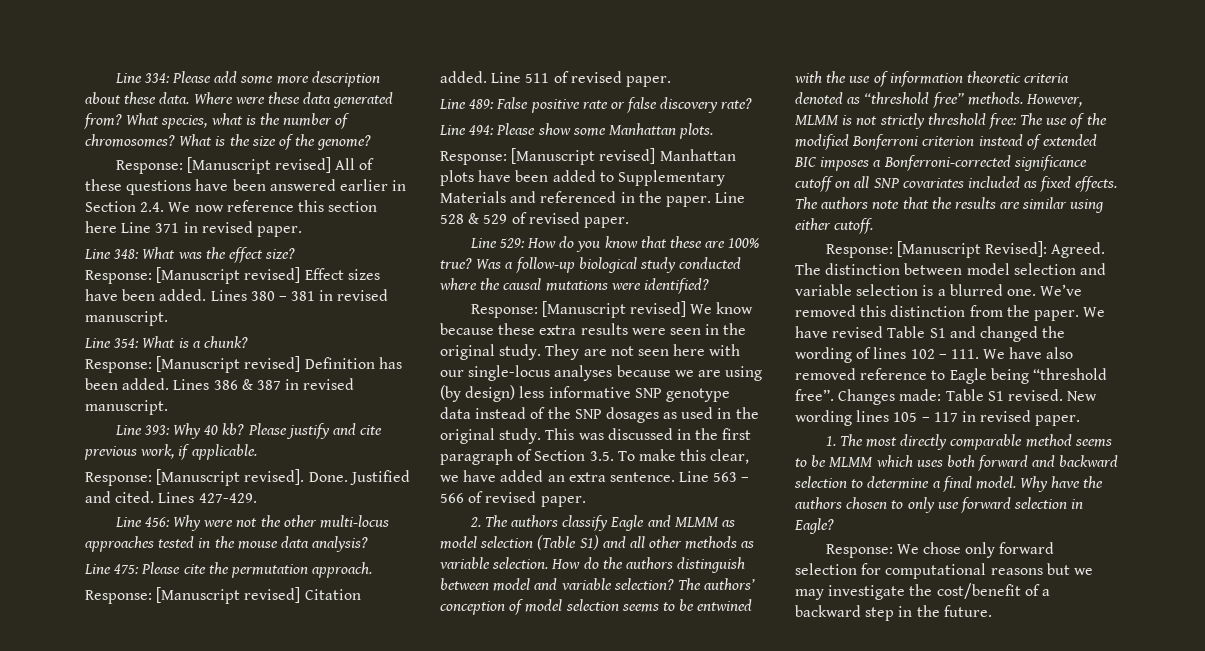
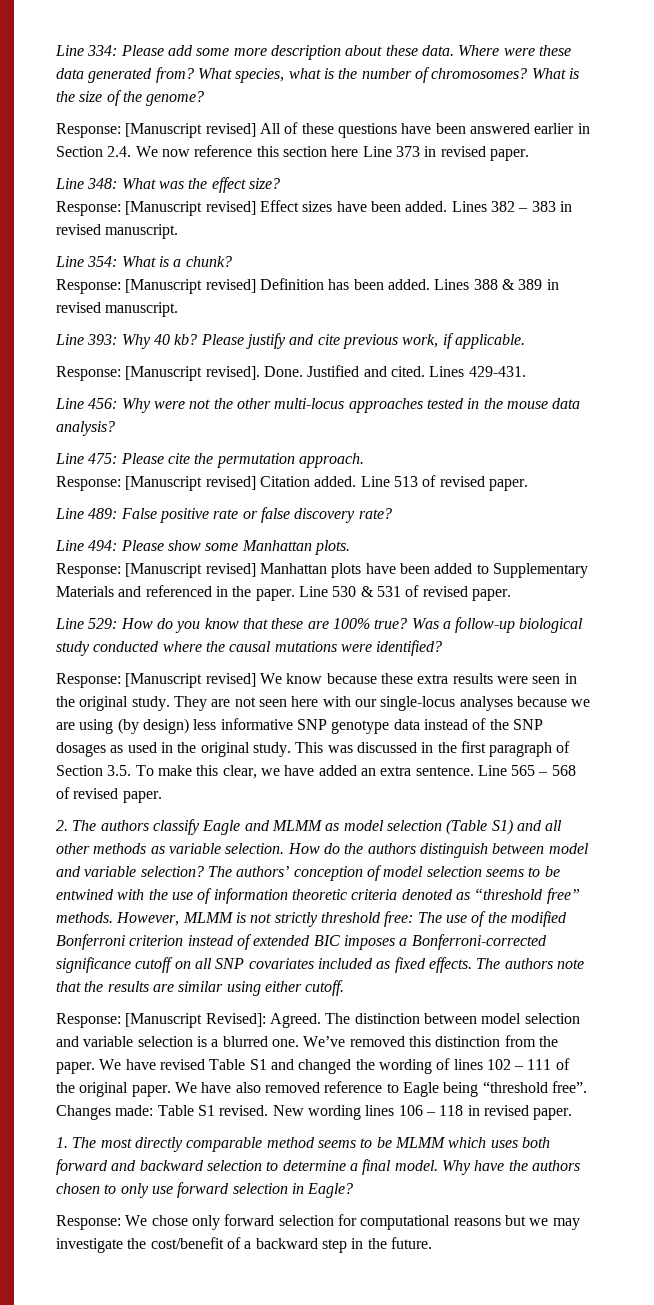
- Response: [Manuscript revised] All of these questions have been answered earlier in Section 2.4. We now reference this section here Line 371 in revised paper.
+ Response: [Manuscript revised] All of these questions have been answered earlier in Section 2.4. We now reference this section here Line 373 in revised paper.
- Lines 380 – 381 in revised manuscript.
+ Lines 382 – 383 in revised manuscript.
- Lines 386 & 387 in revised manuscript.
+ Lines 388 & 389 in revised manuscript.
- Lines 427-429.
+ Lines 429-431.
- Line 511 of revised paper.
+ Line 513 of revised paper.
- Line 528 & 529 of revised paper.
+ Line 530 & 531 of revised paper.
- Line 563 – 566 of revised paper.
+ Line 565 – 568 of revised paper.
- We have revised Table S1 and changed the wording of lines 102 – 111. We have also removed reference to Eagle being “threshold free”.
+ We have revised Table S1 and changed the wording of lines 102 – 111 of the original paper. We have also removed reference to Eagle being “threshold free”.
- New wording lines 105 – 117 in revised paper.
+ New wording lines 106 – 118 in revised paper.

